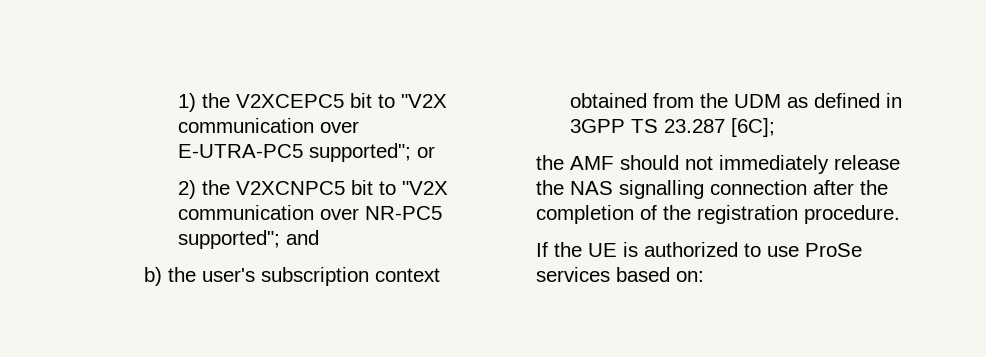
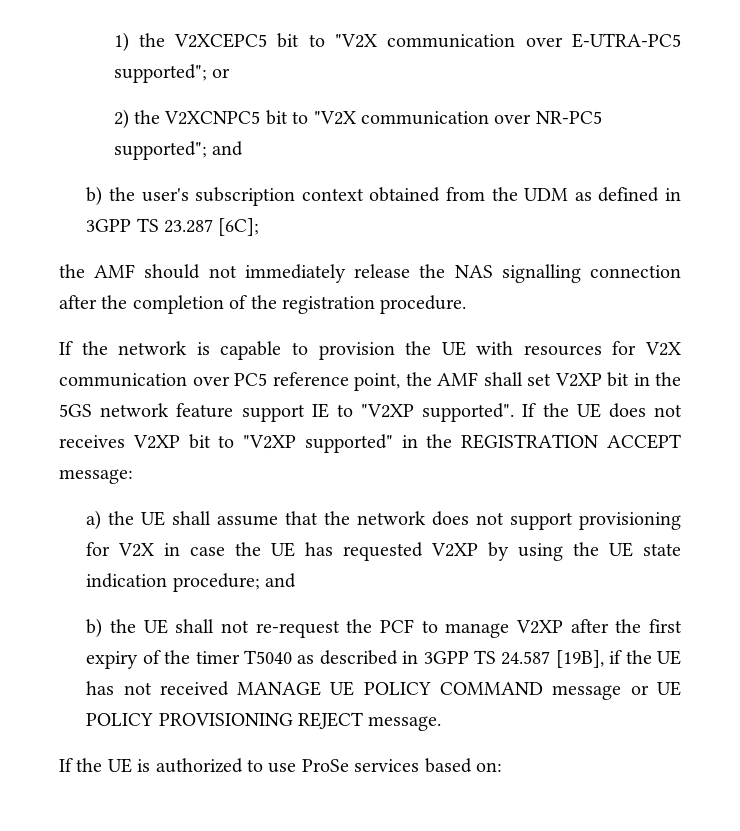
+ If the network is capable to provision the UE with resources for V2X communication over PC5 reference point, the AMF shall set V2XP bit in the 5GS network feature support IE to "V2XP supported". If the UE does not receives V2XP bit to "V2XP supported" in the REGISTRATION ACCEPT message:
+ a) the UE shall assume that the network does not support provisioning for V2X in case the UE has requested V2XP by using the UE state indication procedure; and
+ b) the UE shall not re-request the PCF to manage V2XP after the first expiry of the timer T5040 as described in 3GPP TS 24.587 [19B], if the UE has not received MANAGE UE POLICY COMMAND message or UE POLICY PROVISIONING REJECT message.

